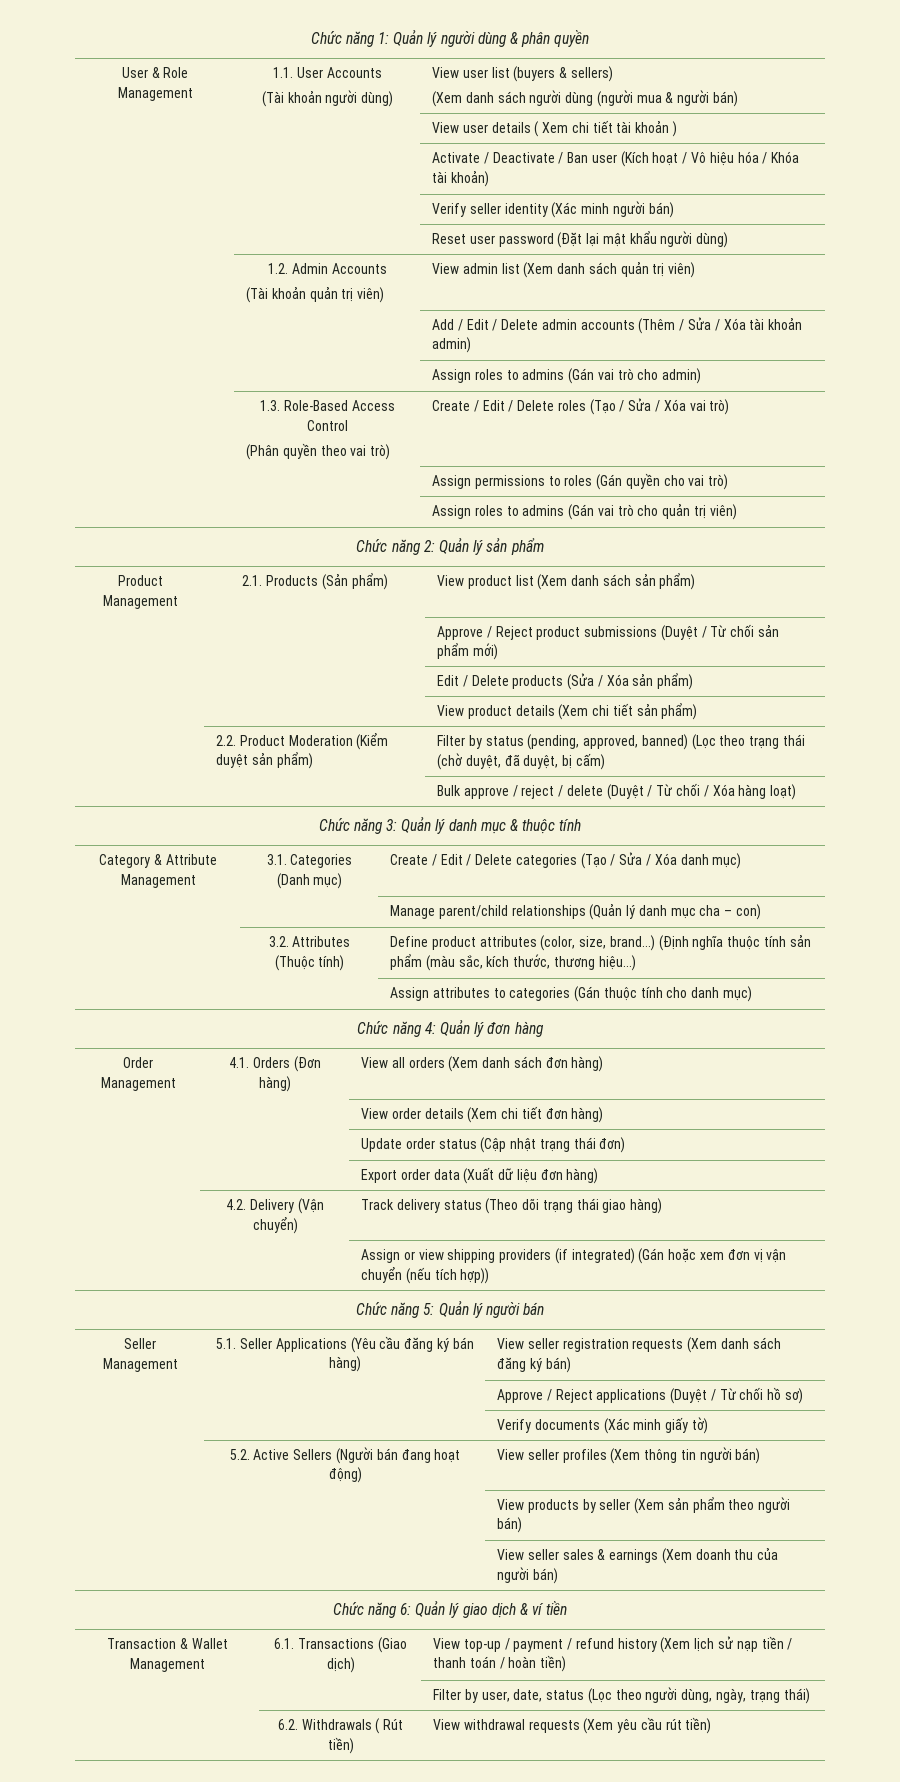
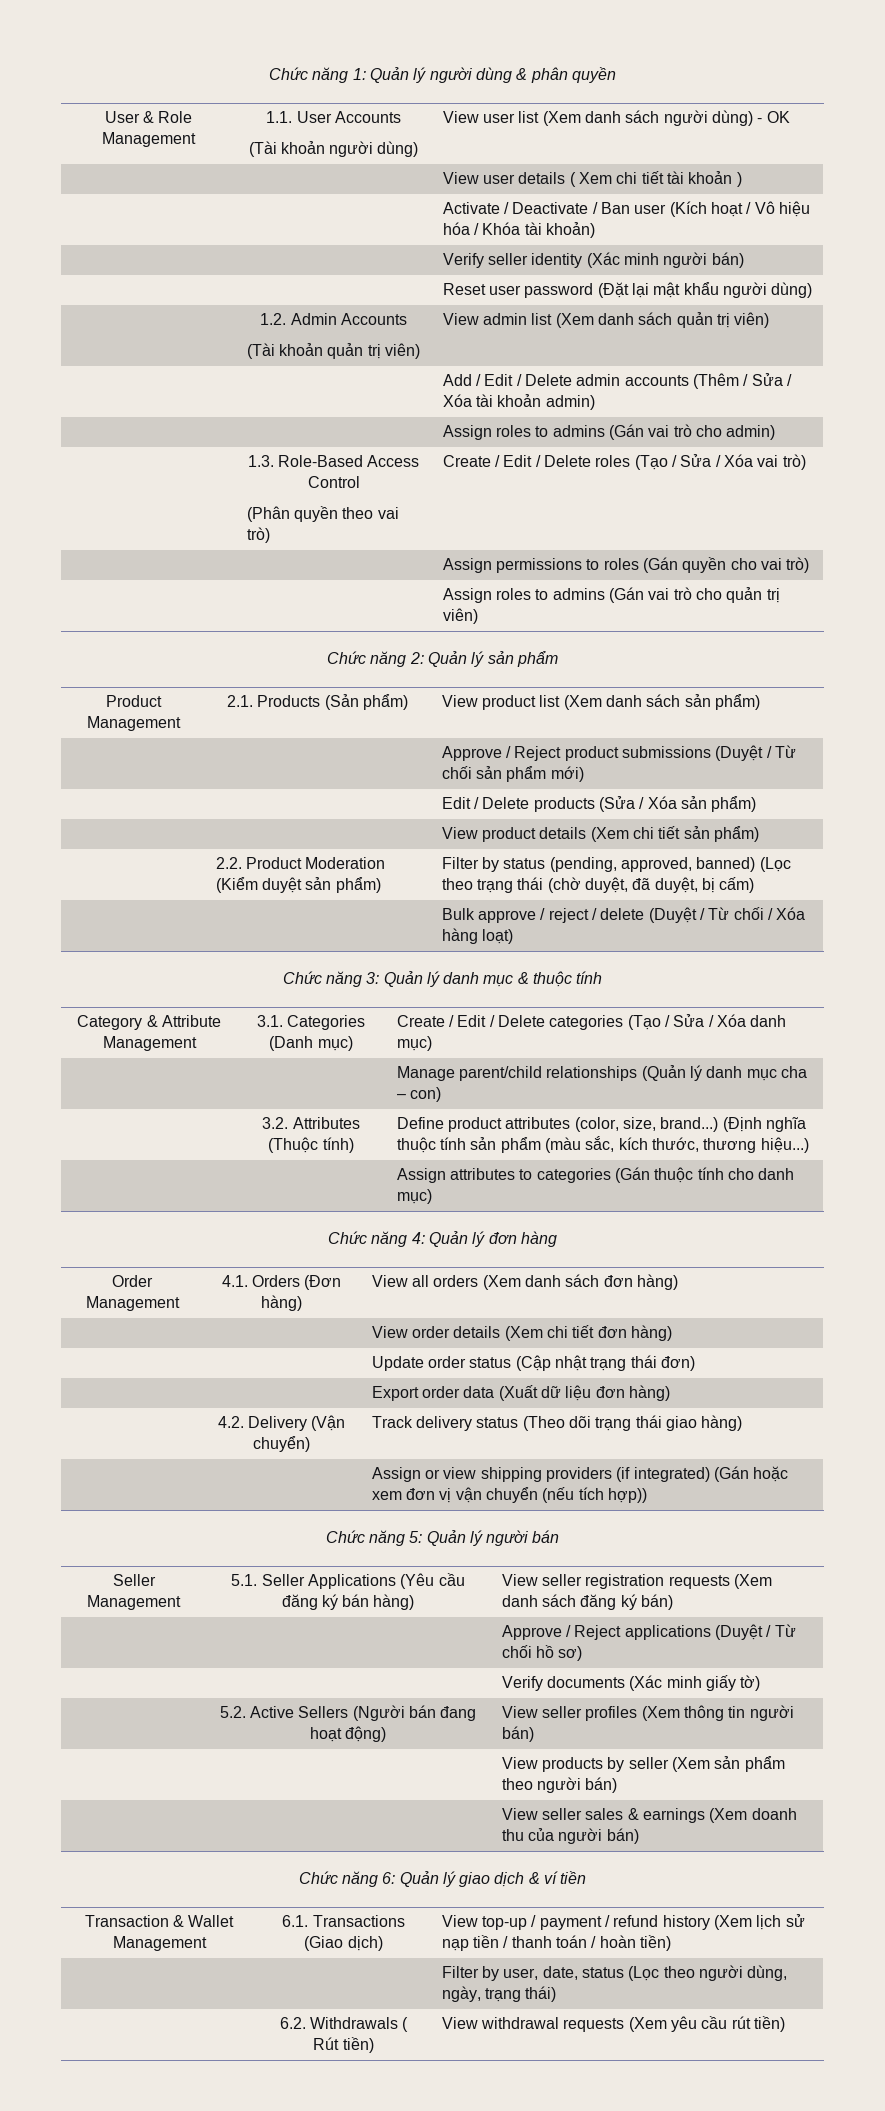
  User & Role Management | 1.1. User Accounts
- (Tài khoản người dùng) | View user list (buyers & sellers)
- (Xem danh sách người dùng (người mua & người bán)
+ (Tài khoản người dùng) | View user list (Xem danh sách người dùng) - OK

